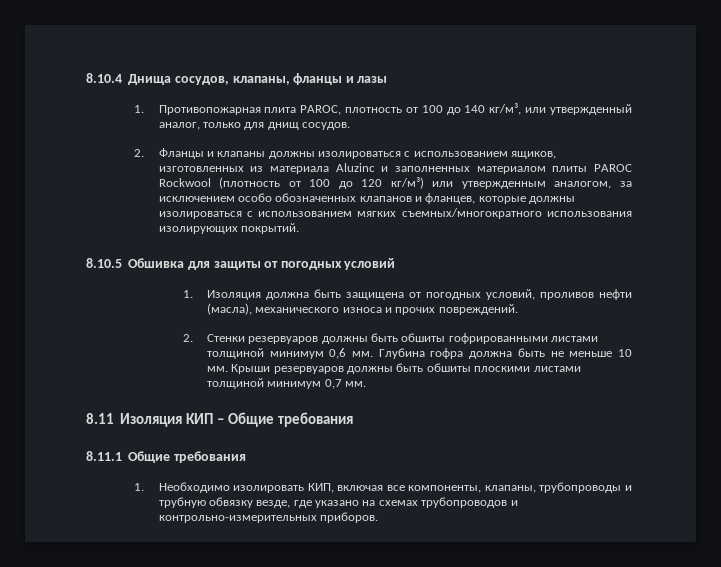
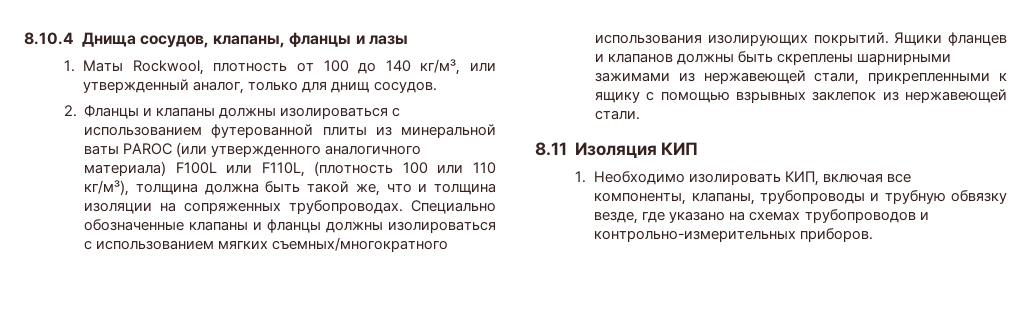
- 1. Противопожарная плита PAROC, плотность от 100 до 140 кг/м³, или утвержденный аналог, только для днищ сосудов.
+ 1. Маты Rockwool, плотность от 100 до 140 кг/м³, или утвержденный аналог, только для днищ сосудов.
- 2. Фланцы и клапаны должны изолироваться с использованием ящиков, изготовленных из материала Aluzinc и заполненных материалом плиты PAROC Rockwool (плотность от 100 до 120 кг/м³) или утвержденным аналогом, за исключением особо обозначенных клапанов и фланцев, которые должны изолироваться с использованием мягких съемных/многократного использования изолирующих покрытий.
- 8.10.5 Обшивка для защиты от погодных условий
- 1. Изоляция должна быть защищена от погодных условий, проливов нефти (масла), механического износа и прочих повреждений.
- 2. Стенки резервуаров должны быть обшиты гофрированными листами толщиной минимум 0,6 мм. Глубина гофра должна быть не меньше 10 мм. Крыши резервуаров должны быть обшиты плоскими листами толщиной минимум 0,7 мм.
- 8.11 Изоляция КИП – Общие требования
- 8.11.1 Общие требования
+ 2. Фланцы и клапаны должны изолироваться с использованием футерованной плиты из минеральной ваты PAROC (или утвержденного аналогичного материала) F100L или F110L, (плотность 100 или 110 кг/м³), толщина должна быть такой же, что и толщина изоляции на сопряженных трубопроводах. Специально обозначенные клапаны и фланцы должны изолироваться с использованием мягких съемных/многократного использования изолирующих покрытий. Ящики фланцев и клапанов должны быть скреплены шарнирными зажимами из нержавеющей стали, прикрепленными к ящику с помощью взрывных заклепок из нержавеющей стали.
+ 8.11 Изоляция КИП

